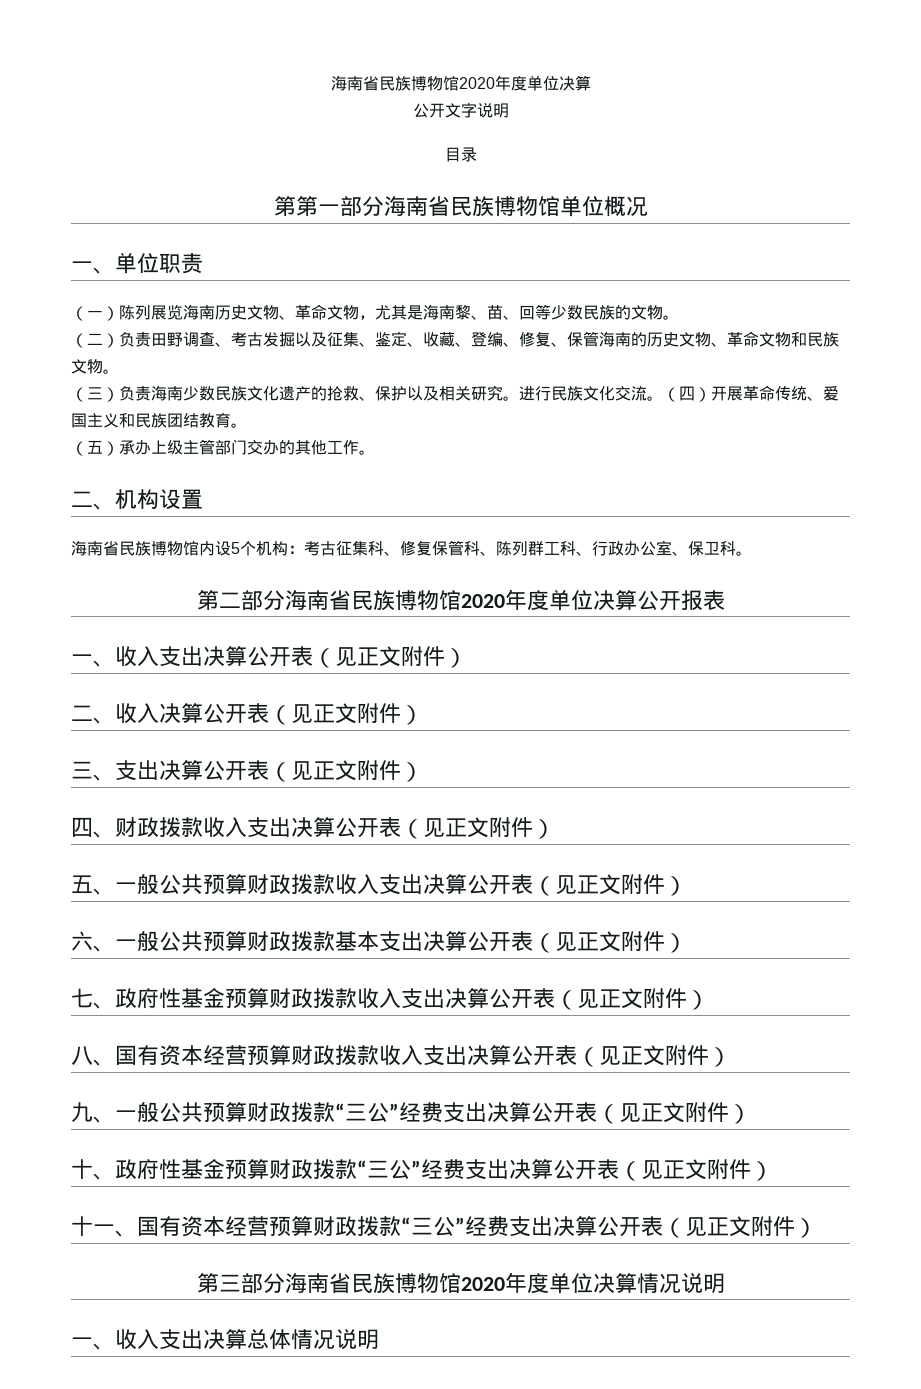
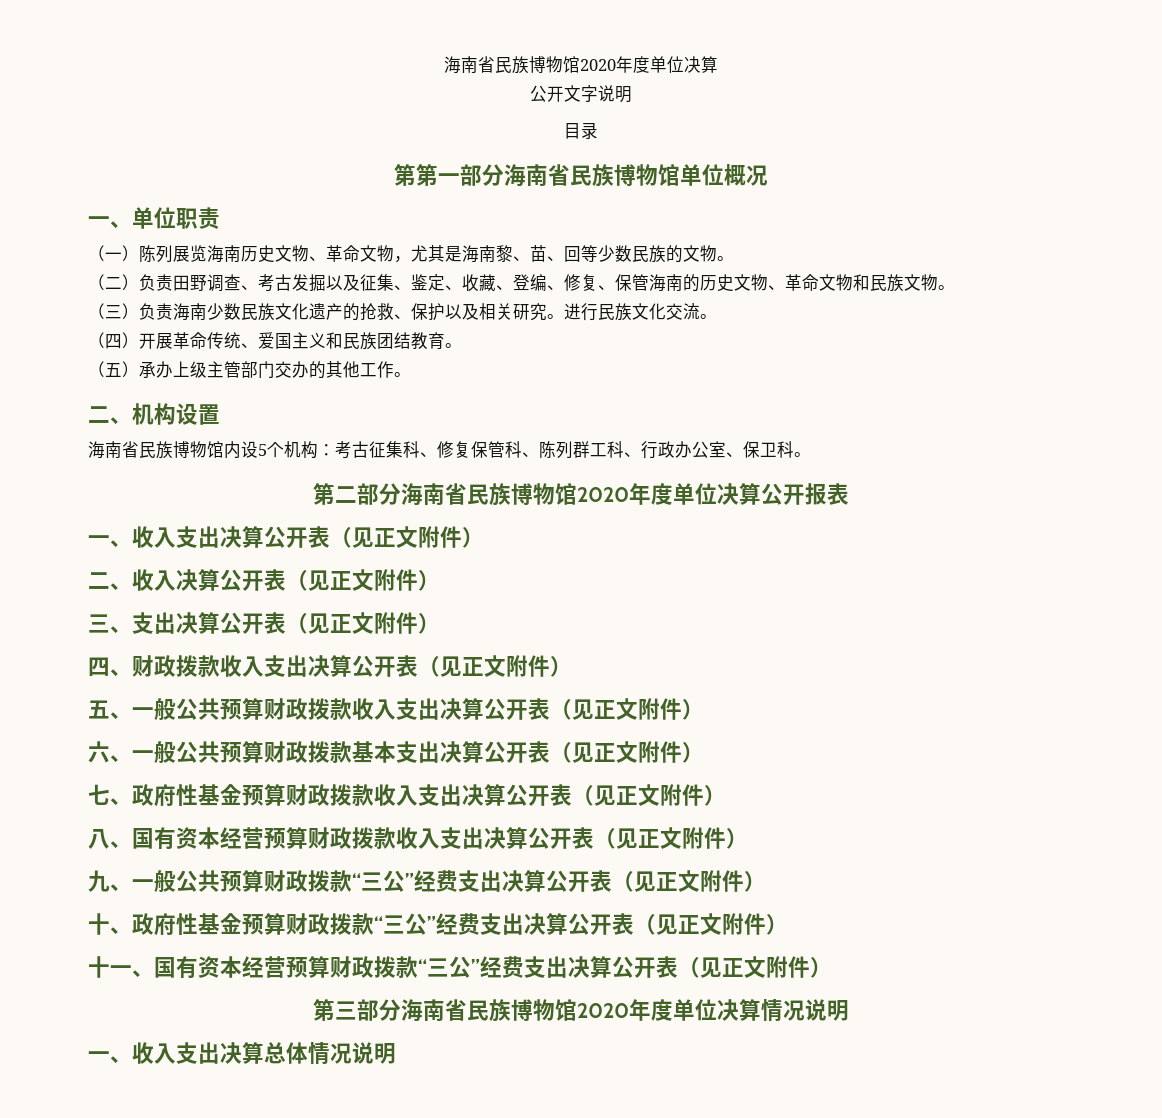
- 进行民族文化交流。（四）开展革命传统、爱国主义和民族团结教育。
+ 进行民族文化交流。
+ （四）开展革命传统、爱国主义和民族团结教育。

